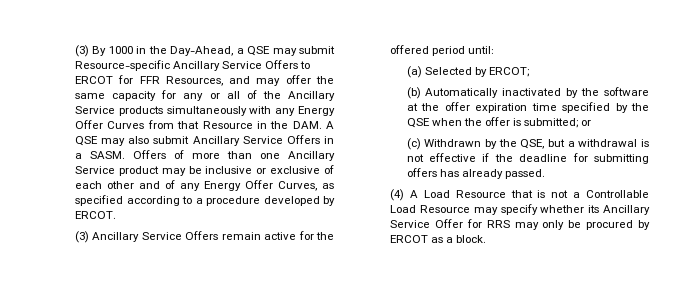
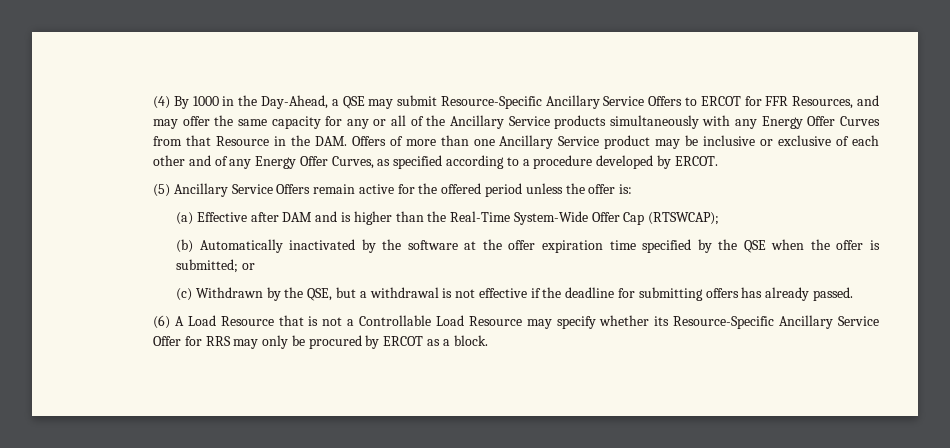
- (3) By 1000 in the Day-Ahead, a QSE may submit Resource-specific Ancillary Service Offers to ERCOT for FFR Resources, and may offer the same capacity for any or all of the Ancillary Service products simultaneously with any Energy Offer Curves from that Resource in the DAM. A QSE may also submit Ancillary Service Offers in a SASM. Offers of more than one Ancillary Service product may be inclusive or exclusive of each other and of any Energy Offer Curves, as specified according to a procedure developed by ERCOT.
+ (4) By 1000 in the Day-Ahead, a QSE may submit Resource-Specific Ancillary Service Offers to ERCOT for FFR Resources, and may offer the same capacity for any or all of the Ancillary Service products simultaneously with any Energy Offer Curves from that Resource in the DAM. Offers of more than one Ancillary Service product may be inclusive or exclusive of each other and of any Energy Offer Curves, as specified according to a procedure developed by ERCOT.
- (3) Ancillary Service Offers remain active for the offered period until:
- (a) Selected by ERCOT;
+ (5) Ancillary Service Offers remain active for the offered period unless the offer is:
+ (a) Effective after DAM and is higher than the Real-Time System-Wide Offer Cap (RTSWCAP);
- (4) A Load Resource that is not a Controllable Load Resource may specify whether its Ancillary Service Offer for RRS may only be procured by ERCOT as a block.
+ (6) A Load Resource that is not a Controllable Load Resource may specify whether its Resource-Specific Ancillary Service Offer for RRS may only be procured by ERCOT as a block.

